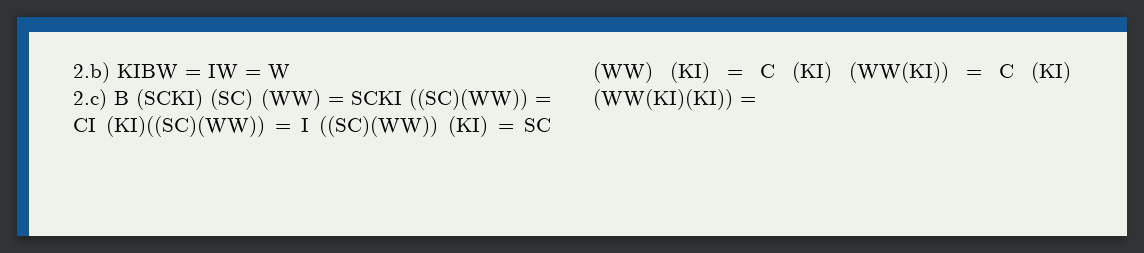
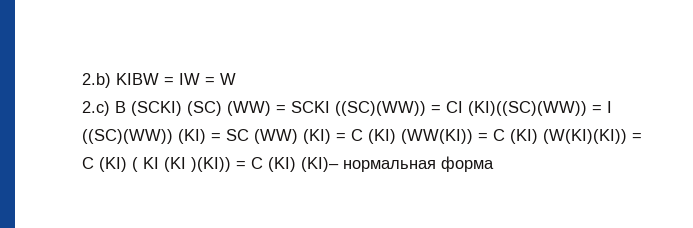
- 2.c) B (SCKI) (SC) (WW) = SCKI ((SC)(WW)) = CI (KI)((SC)(WW)) = I ((SC)(WW)) (KI) = SC (WW) (KI) = С (KI) (WW(KI)) = C (KI) (WW(KI)(KI)) =
+ 2.c) B (SCKI) (SC) (WW) = SCKI ((SC)(WW)) = CI (KI)((SC)(WW)) = I ((SC)(WW)) (KI) = SC (WW) (KI) = С (KI) (WW(KI)) = C (KI) (W(KI)(KI)) = C (KI) ( KI (KI )(KI)) = C (KI) (KI)– нормальная форма

